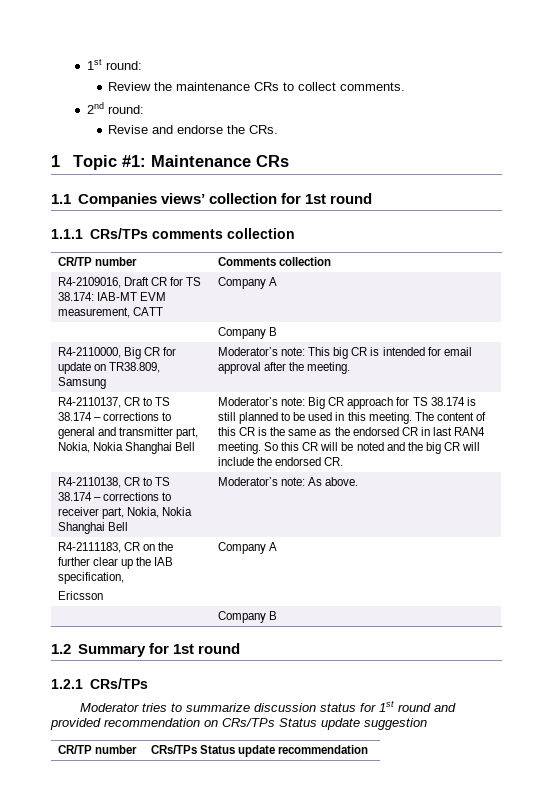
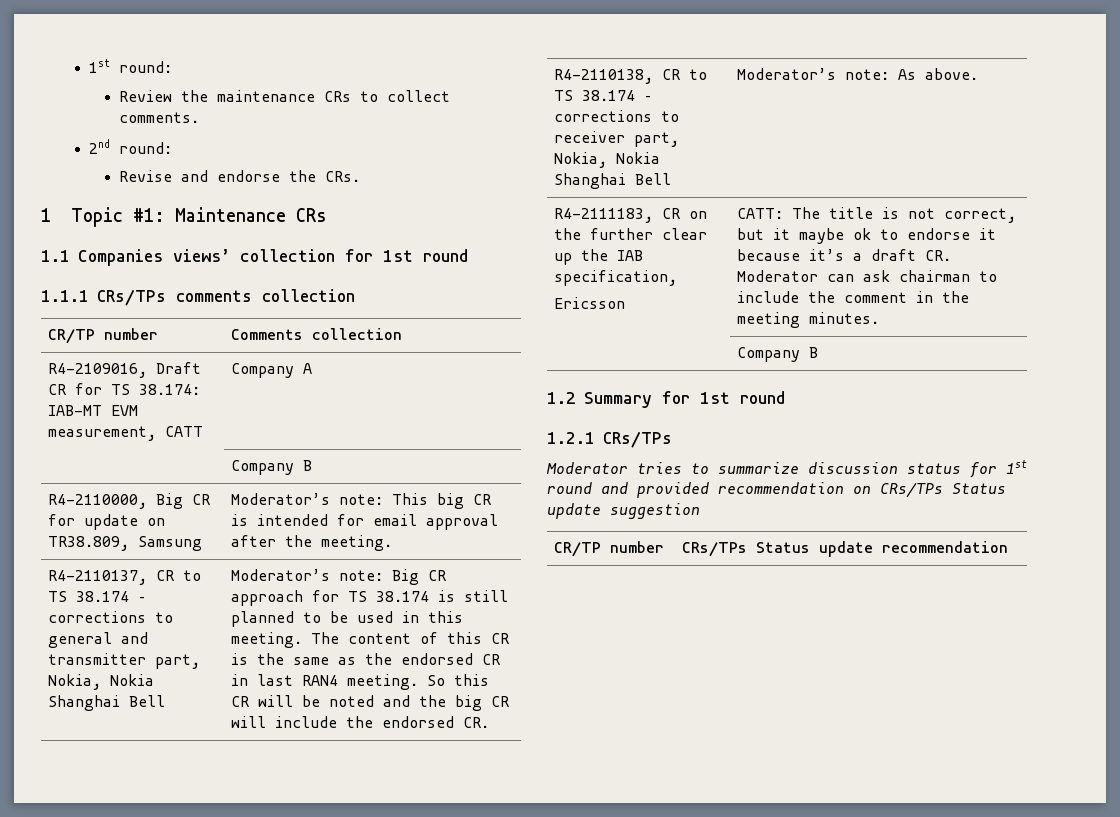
- Ericsson | Company A
+ Ericsson | CATT: The title is not correct, but it maybe ok to endorse it because it’s a draft CR. Moderator can ask chairman to include the comment in the meeting minutes.

